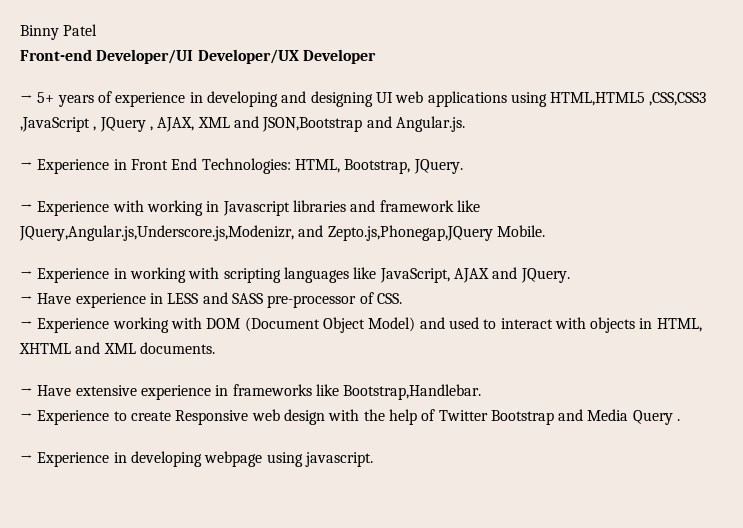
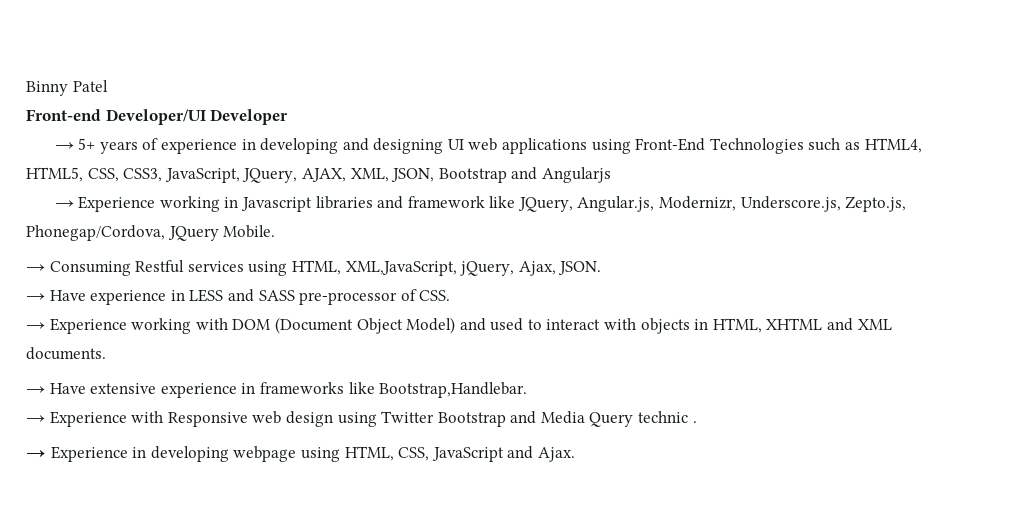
- Front-end Developer/UI Developer/UX Developer
+ Front-end Developer/UI Developer
- → 5+ years of experience in developing and designing UI web applications using HTML,HTML5 ,CSS,CSS3 ,JavaScript , JQuery , AJAX, XML and JSON,Bootstrap and Angular.js.
- → Experience in Front End Technologies: HTML, Bootstrap, JQuery.
- → Experience with working in Javascript libraries and framework like JQuery,Angular.js,Underscore.js,Modenizr, and Zepto.js,Phonegap,JQuery Mobile.
- → Experience in working with scripting languages like JavaScript, AJAX and JQuery.
+ → 5+ years of experience in developing and designing UI web applications using Front-End Technologies such as HTML4, HTML5, CSS, CSS3, JavaScript, JQuery, AJAX, XML, JSON, Bootstrap and Angularjs
+ → Experience working in Javascript libraries and framework like JQuery, Angular.js, Modernizr, Underscore.js, Zepto.js, Phonegap/Cordova, JQuery Mobile.
+ → Consuming Restful services using HTML, XML,JavaScript, jQuery, Ajax, JSON.
- → Experience to create Responsive web design with the help of Twitter Bootstrap and Media Query .
+ → Experience with Responsive web design using Twitter Bootstrap and Media Query technic .
- → Experience in developing webpage using javascript.
+ → Experience in developing webpage using HTML, CSS, JavaScript and Ajax.

